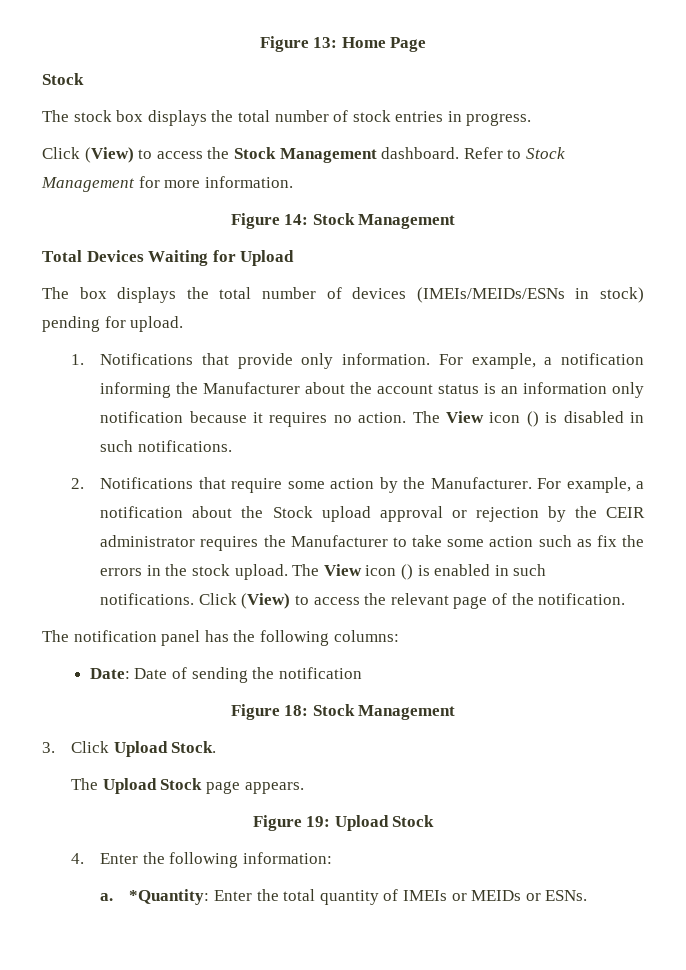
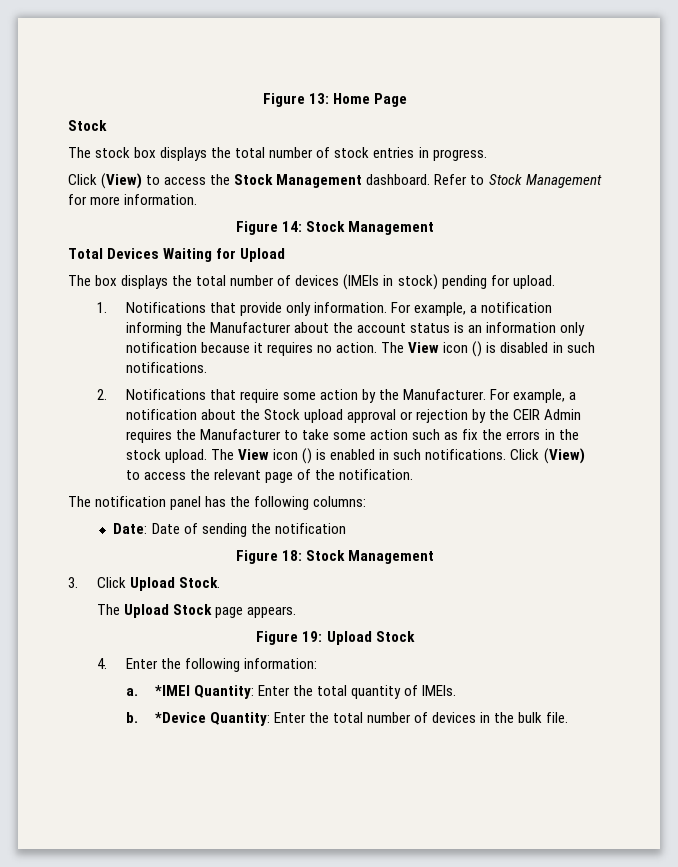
- The box displays the total number of devices (IMEIs/MEIDs/ESNs in stock) pending for upload.
+ The box displays the total number of devices (IMEIs in stock) pending for upload.
- For example, a notification about the Stock upload approval or rejection by the CEIR administrator requires the Manufacturer to take some action such as fix the errors in the stock upload.
+ For example, a notification about the Stock upload approval or rejection by the CEIR Admin requires the Manufacturer to take some action such as fix the errors in the stock upload.
- *Quantity: Enter the total quantity of IMEIs or MEIDs or ESNs.
+ *IMEI Quantity: Enter the total quantity of IMEIs.
+ b. *Device Quantity: Enter the total number of devices in the bulk file.

